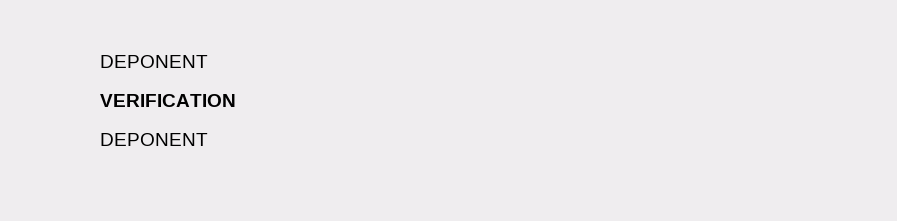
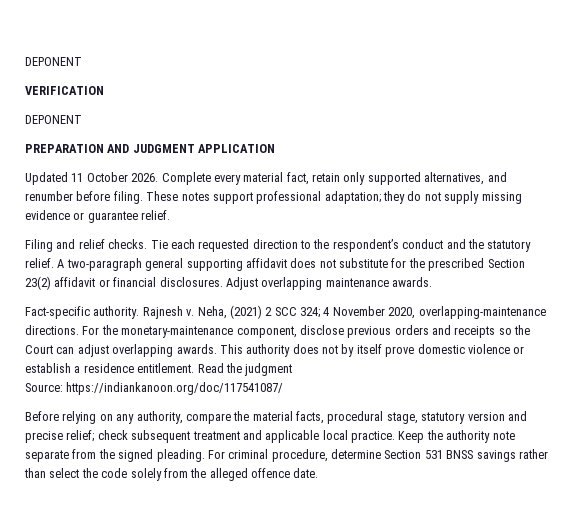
+ PREPARATION AND JUDGMENT APPLICATION
+ Updated 11 October 2026. Complete every material fact, retain only supported alternatives, and renumber before filing. These notes support professional adaptation; they do not supply missing evidence or guarantee relief.
+ Filing and relief checks. Tie each requested direction to the respondent’s conduct and the statutory relief. A two-paragraph general supporting affidavit does not substitute for the prescribed Section 23(2) affidavit or financial disclosures. Adjust overlapping maintenance awards.
+ Fact-specific authority. Rajnesh v. Neha, (2021) 2 SCC 324; 4 November 2020, overlapping-maintenance directions. For the monetary-maintenance component, disclose previous orders and receipts so the Court can adjust overlapping awards. This authority does not by itself prove domestic violence or establish a residence entitlement. Read the judgment
+ Source: https://indiankanoon.org/doc/117541087/
+ Before relying on any authority, compare the material facts, procedural stage, statutory version and precise relief; check subsequent treatment and applicable local practice. Keep the authority note separate from the signed pleading. For criminal procedure, determine Section 531 BNSS savings rather than select the code solely from the alleged offence date.

